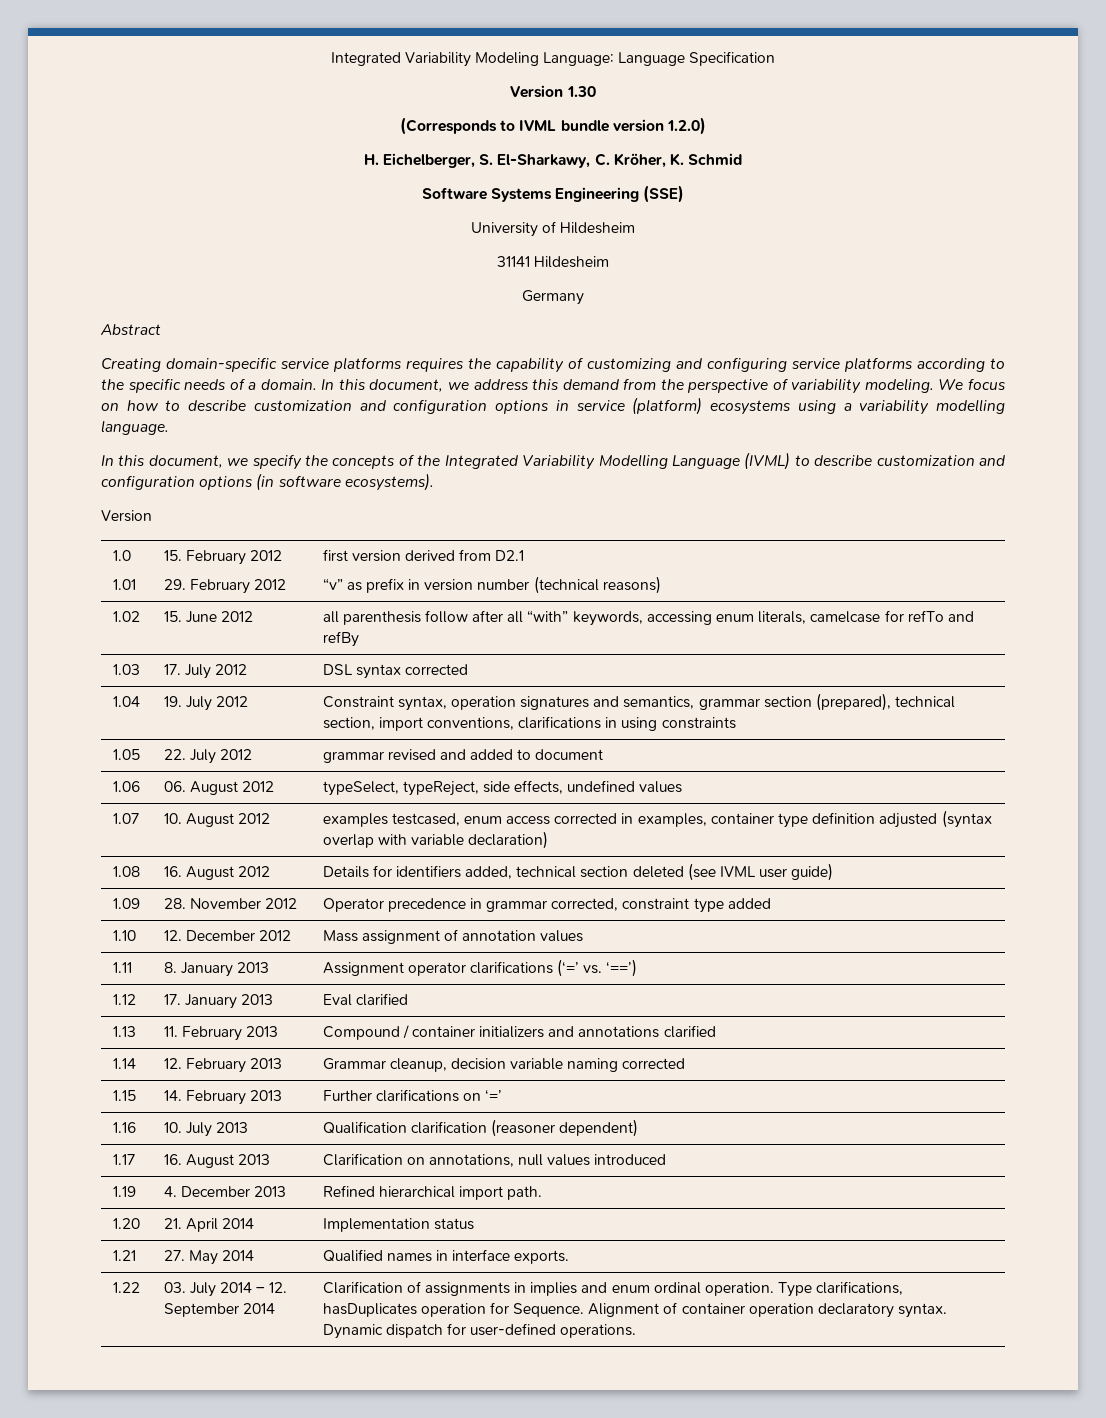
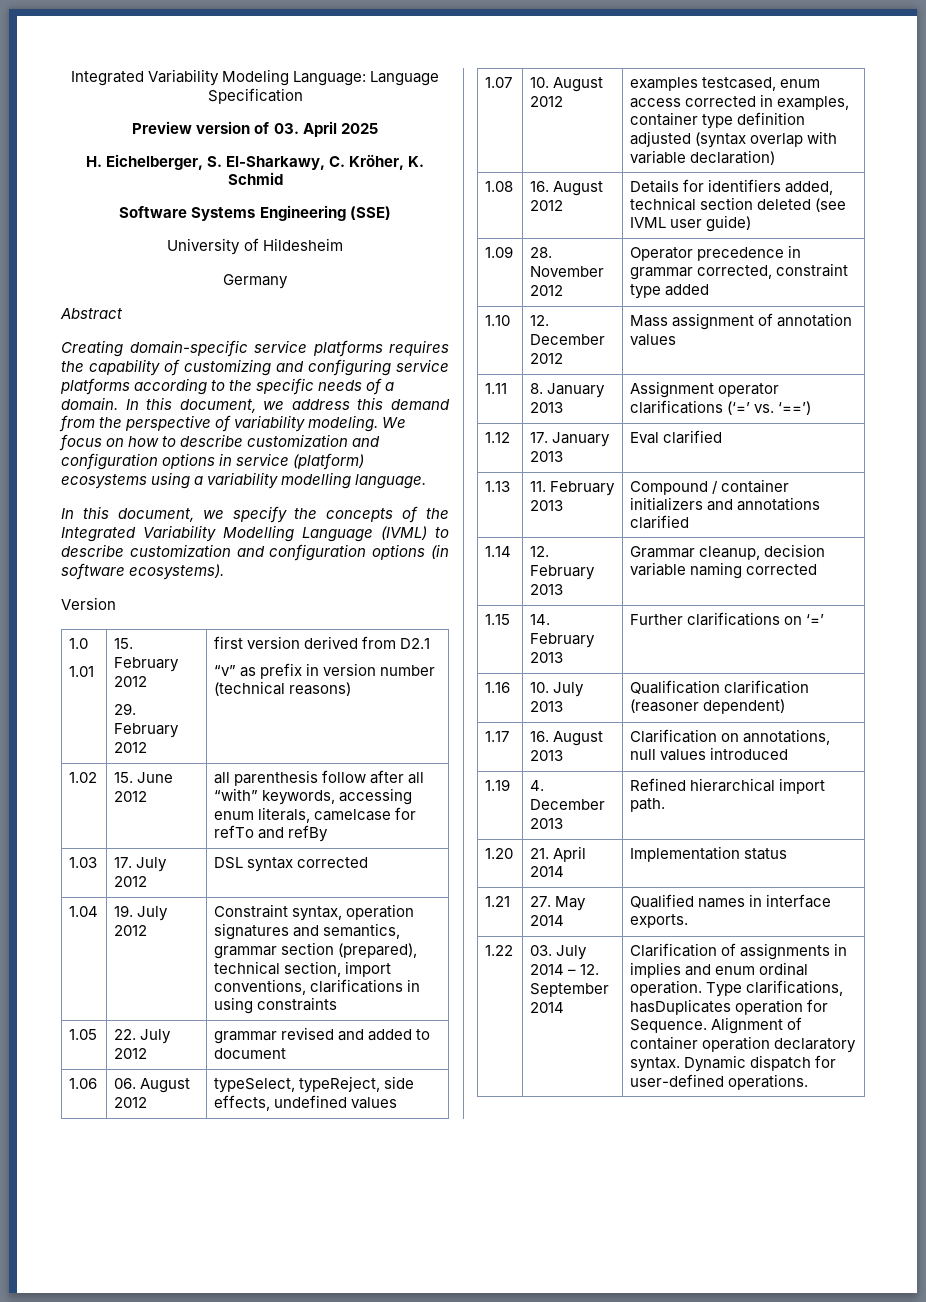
- Version 1.30
- (Corresponds to IVML bundle version 1.2.0)
+ Preview version of 03. April 2025
- 31141 Hildesheim

